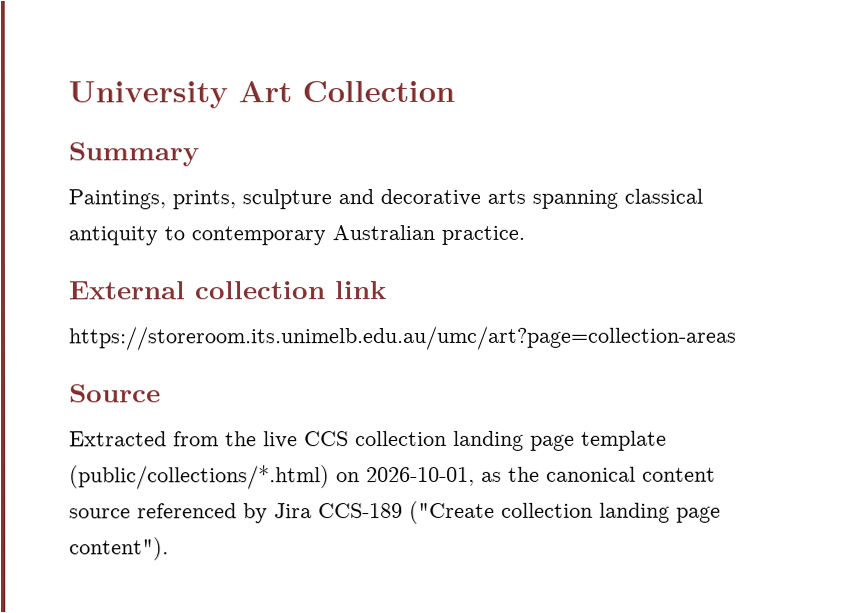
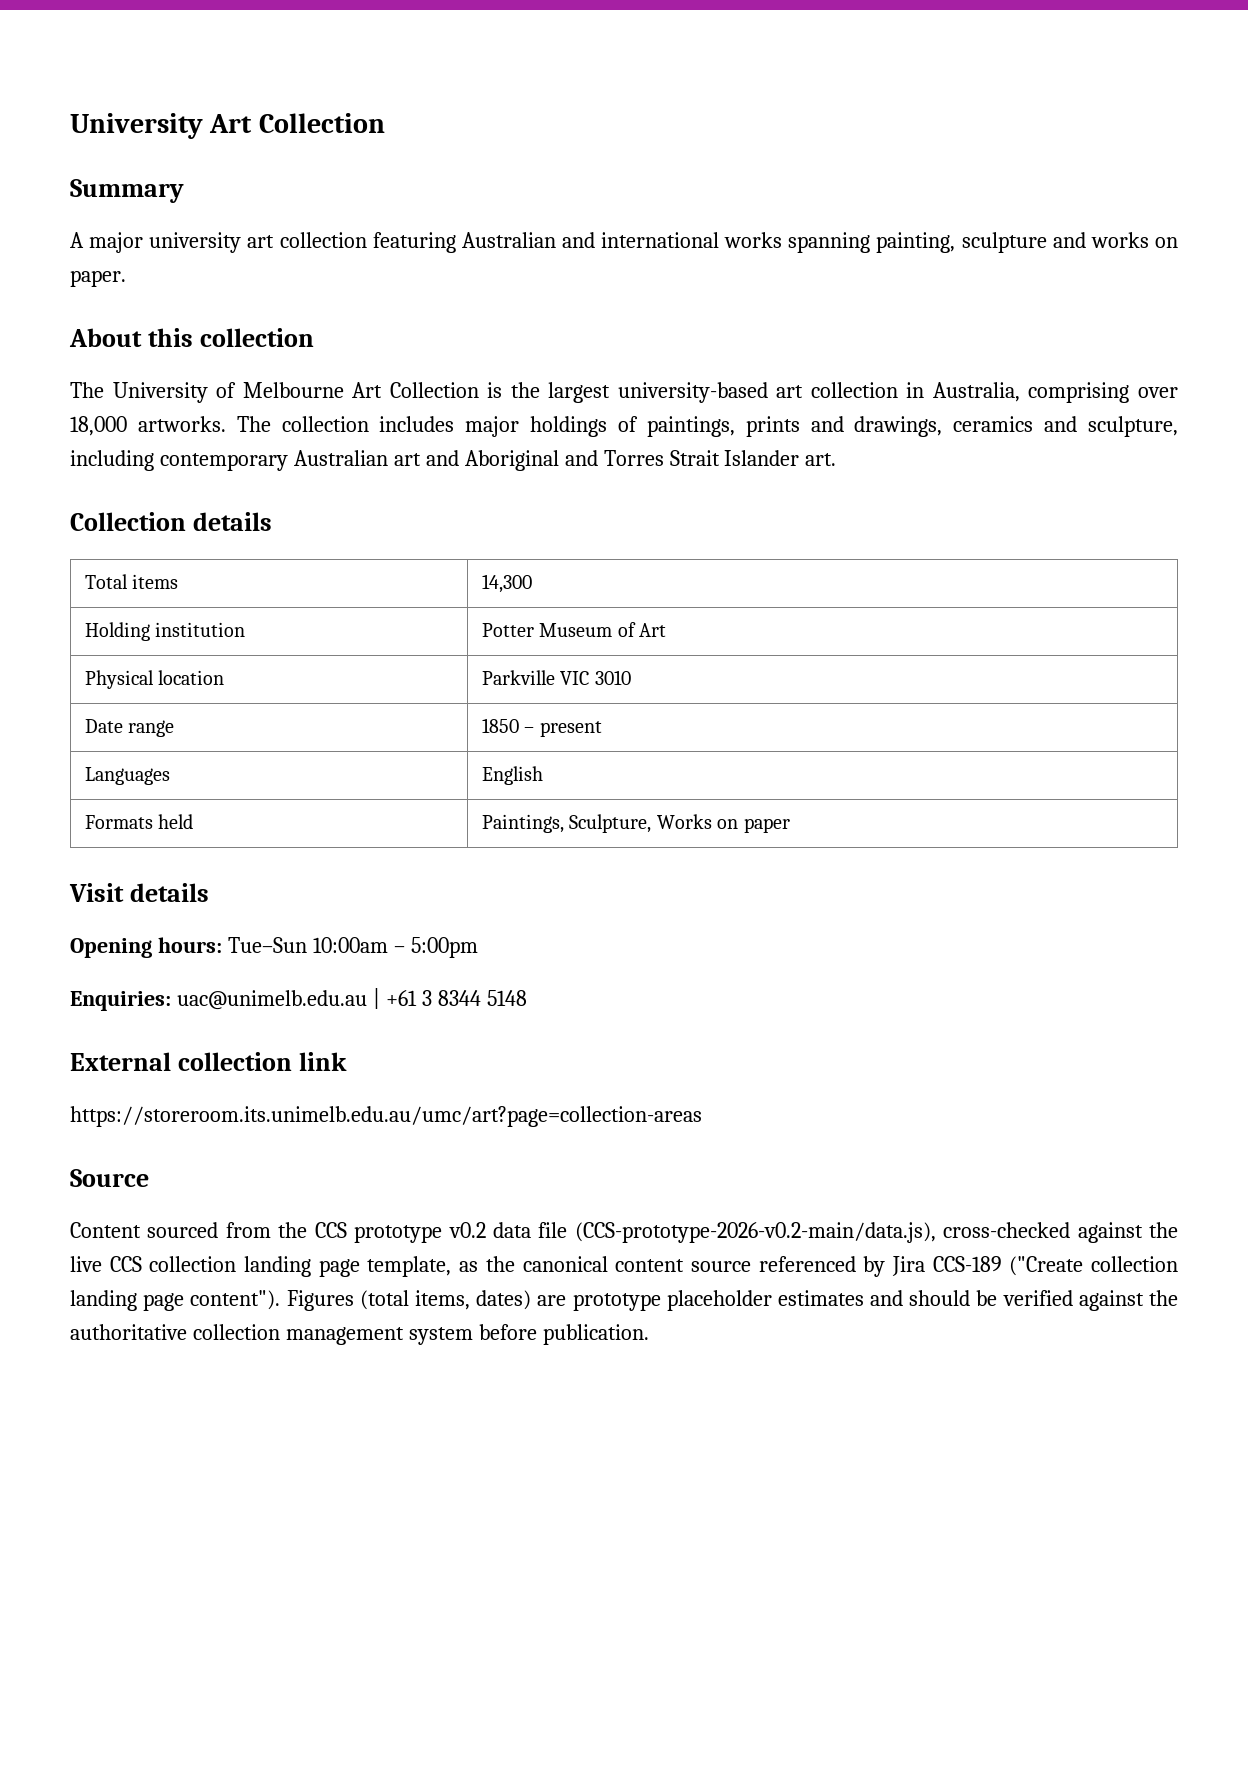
- Paintings, prints, sculpture and decorative arts spanning classical antiquity to contemporary Australian practice.
+ A major university art collection featuring Australian and international works spanning painting, sculpture and works on paper.
+ About this collection
+ The University of Melbourne Art Collection is the largest university-based art collection in Australia, comprising over 18,000 artworks. The collection includes major holdings of paintings, prints and drawings, ceramics and sculpture, including contemporary Australian art and Aboriginal and Torres Strait Islander art.
+ Collection details
+ Total items | 14,300
+ Holding institution | Potter Museum of Art
+ Physical location | Parkville VIC 3010
+ Date range | 1850 – present
+ Languages | English
+ Formats held | Paintings, Sculpture, Works on paper
+ Visit details
+ Opening hours: Tue–Sun 10:00am – 5:00pm
+ Enquiries: uac@unimelb.edu.au | +61 3 8344 5148
- Extracted from the live CCS collection landing page template (public/collections/*.html) on 2026-10-01, as the canonical content source referenced by Jira CCS-189 ("Create collection landing page content").
+ Content sourced from the CCS prototype v0.2 data file (CCS-prototype-2026-v0.2-main/data.js), cross-checked against the live CCS collection landing page template, as the canonical content source referenced by Jira CCS-189 ("Create collection landing page content").
+ Figures (total items, dates) are prototype placeholder estimates and should be verified against the authoritative collection management system before publication.

